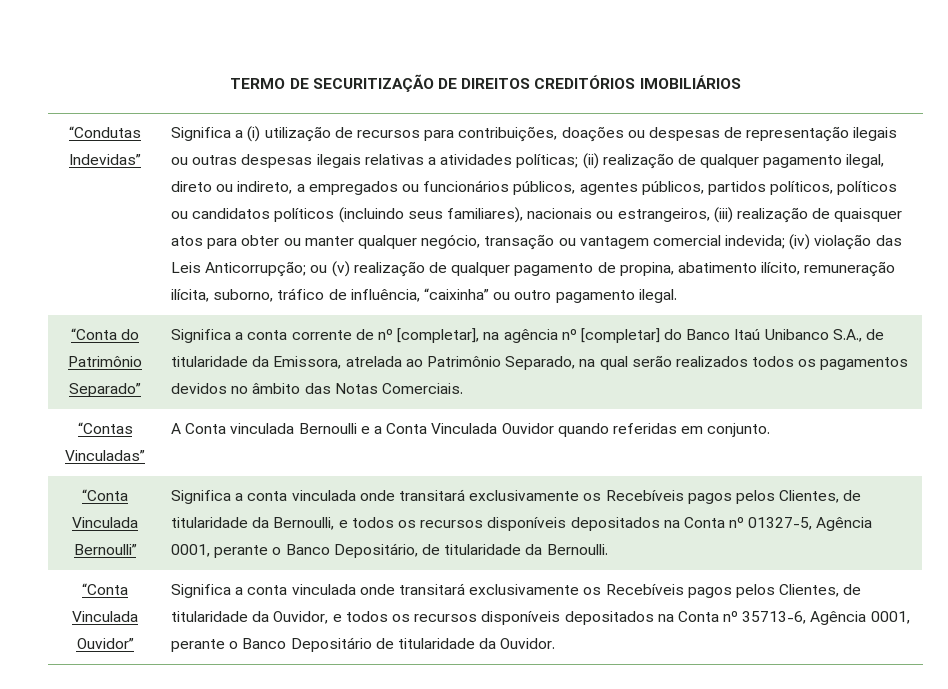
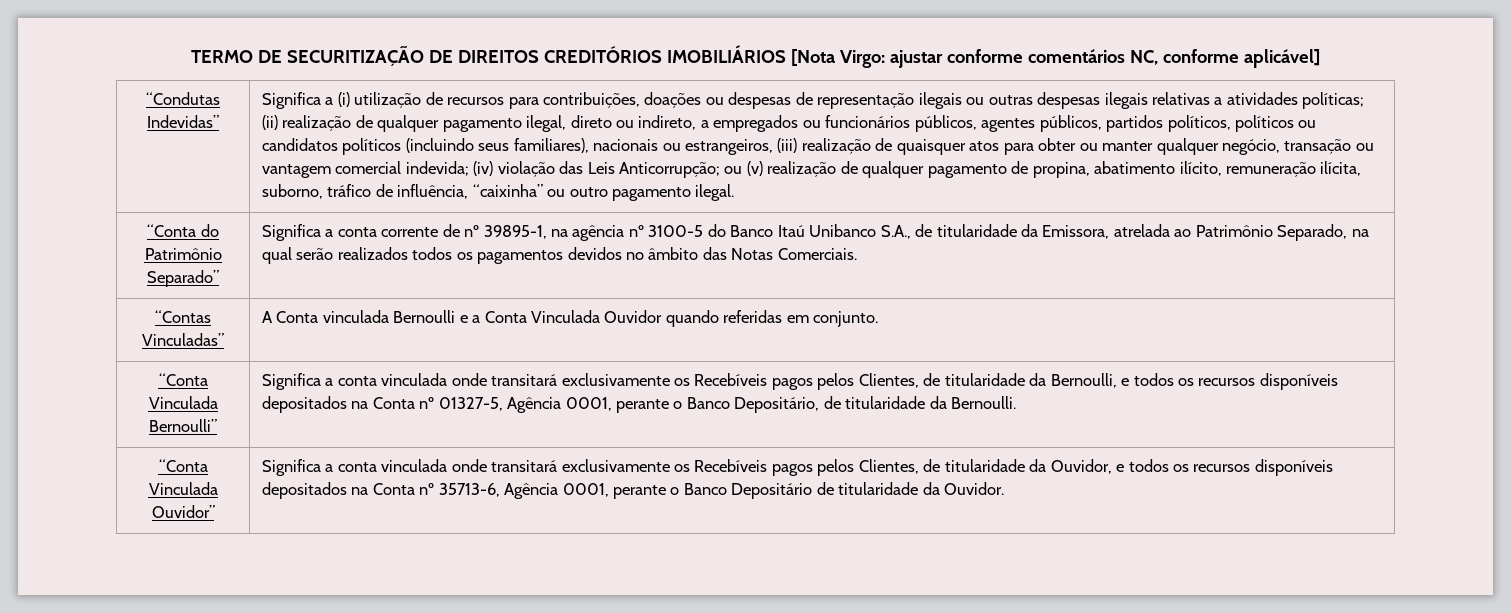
- TERMO DE SECURITIZAÇÃO DE DIREITOS CREDITÓRIOS IMOBILIÁRIOS
+ TERMO DE SECURITIZAÇÃO DE DIREITOS CREDITÓRIOS IMOBILIÁRIOS [Nota Virgo: ajustar conforme comentários NC, conforme aplicável]
- Significa a conta corrente de nº [completar], na agência nº [completar] do Banco Itaú Unibanco S.A., de titularidade da Emissora, atrelada ao Patrimônio Separado, na qual serão realizados todos os pagamentos devidos no âmbito das Notas Comerciais.
+ Significa a conta corrente de nº 39895-1, na agência nº 3100-5 do Banco Itaú Unibanco S.A., de titularidade da Emissora, atrelada ao Patrimônio Separado, na qual serão realizados todos os pagamentos devidos no âmbito das Notas Comerciais.

